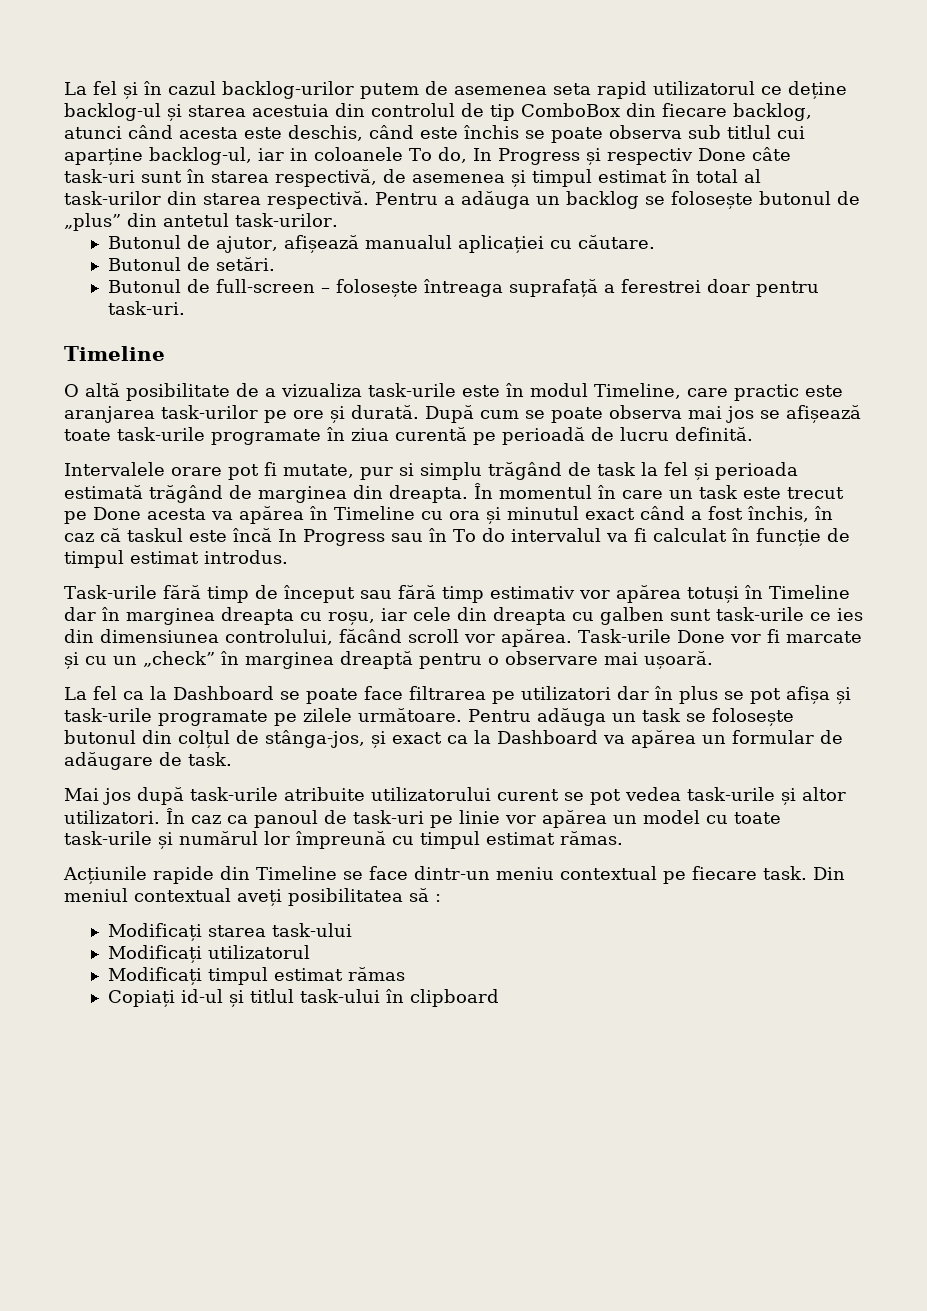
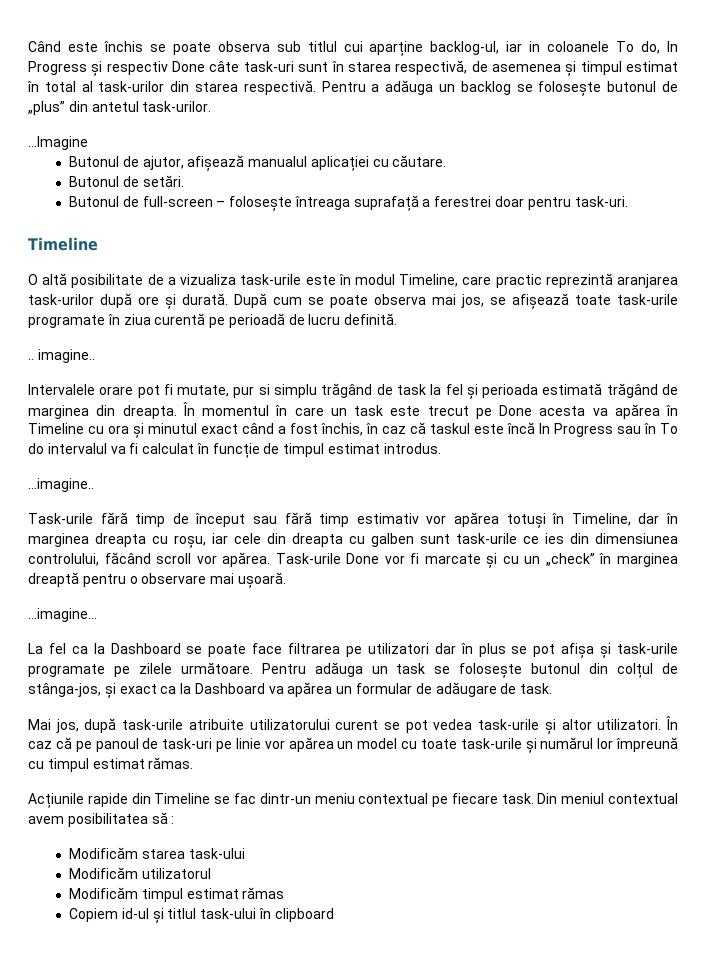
- La fel și în cazul backlog-urilor putem de asemenea seta rapid utilizatorul ce deține backlog-ul și starea acestuia din controlul de tip ComboBox din fiecare backlog, atunci când acesta este deschis, când este închis se poate observa sub titlul cui aparține backlog-ul, iar in coloanele To do, In Progress și respectiv Done câte task-uri sunt în starea respectivă, de asemenea și timpul estimat în total al task-urilor din starea respectivă.
+ Când este închis se poate observa sub titlul cui aparține backlog-ul, iar in coloanele To do, In Progress și respectiv Done câte task-uri sunt în starea respectivă, de asemenea și timpul estimat în total al task-urilor din starea respectivă.
+ ...Imagine
- O altă posibilitate de a vizualiza task-urile este în modul Timeline, care practic este aranjarea task-urilor pe ore și durată.
+ O altă posibilitate de a vizualiza task-urile este în modul Timeline, care practic reprezintă aranjarea task-urilor după ore și durată.
- După cum se poate observa mai jos se afișează toate task-urile programate în ziua curentă pe perioadă de lucru definită.
+ După cum se poate observa mai jos, se afișează toate task-urile programate în ziua curentă pe perioadă de lucru definită.
+ .. imagine..
+ ...imagine..
- Task-urile fără timp de început sau fără timp estimativ vor apărea totuși în Timeline dar în marginea dreapta cu roșu, iar cele din dreapta cu galben sunt task-urile ce ies din dimensiunea controlului, făcând scroll vor apărea.
+ Task-urile fără timp de început sau fără timp estimativ vor apărea totuși în Timeline, dar în marginea dreapta cu roșu, iar cele din dreapta cu galben sunt task-urile ce ies din dimensiunea controlului, făcând scroll vor apărea.
+ ...imagine...
- Mai jos după task-urile atribuite utilizatorului curent se pot vedea task-urile și altor utilizatori.
+ Mai jos, după task-urile atribuite utilizatorului curent se pot vedea task-urile și altor utilizatori.
- În caz ca panoul de task-uri pe linie vor apărea un model cu toate task-urile și numărul lor împreună cu timpul estimat rămas.
+ În caz că pe panoul de task-uri pe linie vor apărea un model cu toate task-urile și numărul lor împreună cu timpul estimat rămas.
- Acțiunile rapide din Timeline se face dintr-un meniu contextual pe fiecare task.
+ Acțiunile rapide din Timeline se fac dintr-un meniu contextual pe fiecare task.
- Din meniul contextual aveți posibilitatea să :
+ Din meniul contextual avem posibilitatea să :
- Modificați starea task-ului
+ Modificăm starea task-ului
- Modificați utilizatorul
+ Modificăm utilizatorul
- Modificați timpul estimat rămas
+ Modificăm timpul estimat rămas
- Copiați id-ul și titlul task-ului în clipboard
+ Copiem id-ul și titlul task-ului în clipboard

